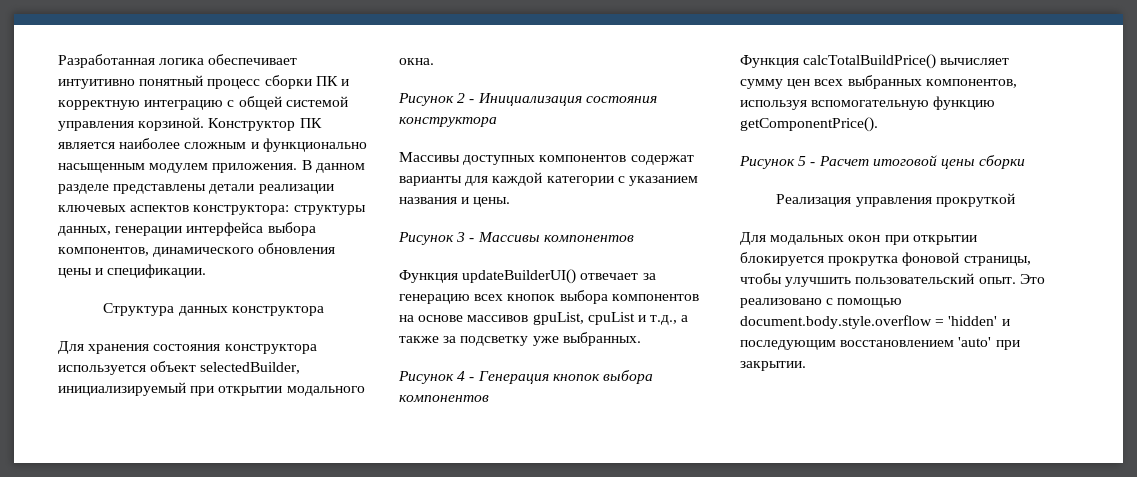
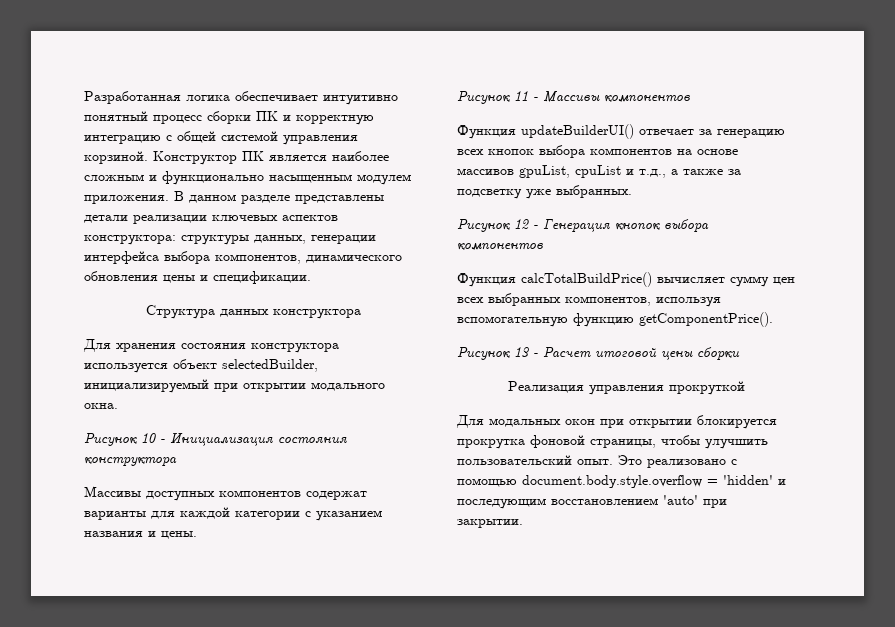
- Рисунок 2 - Инициализация состояния конструктора
+ Рисунок 10 - Инициализация состояния конструктора
- Рисунок 3 - Массивы компонентов
+ Рисунок 11 - Массивы компонентов
- Рисунок 4 - Генерация кнопок выбора компонентов
+ Рисунок 12 - Генерация кнопок выбора компонентов
- Рисунок 5 - Расчет итоговой цены сборки
+ Рисунок 13 - Расчет итоговой цены сборки

